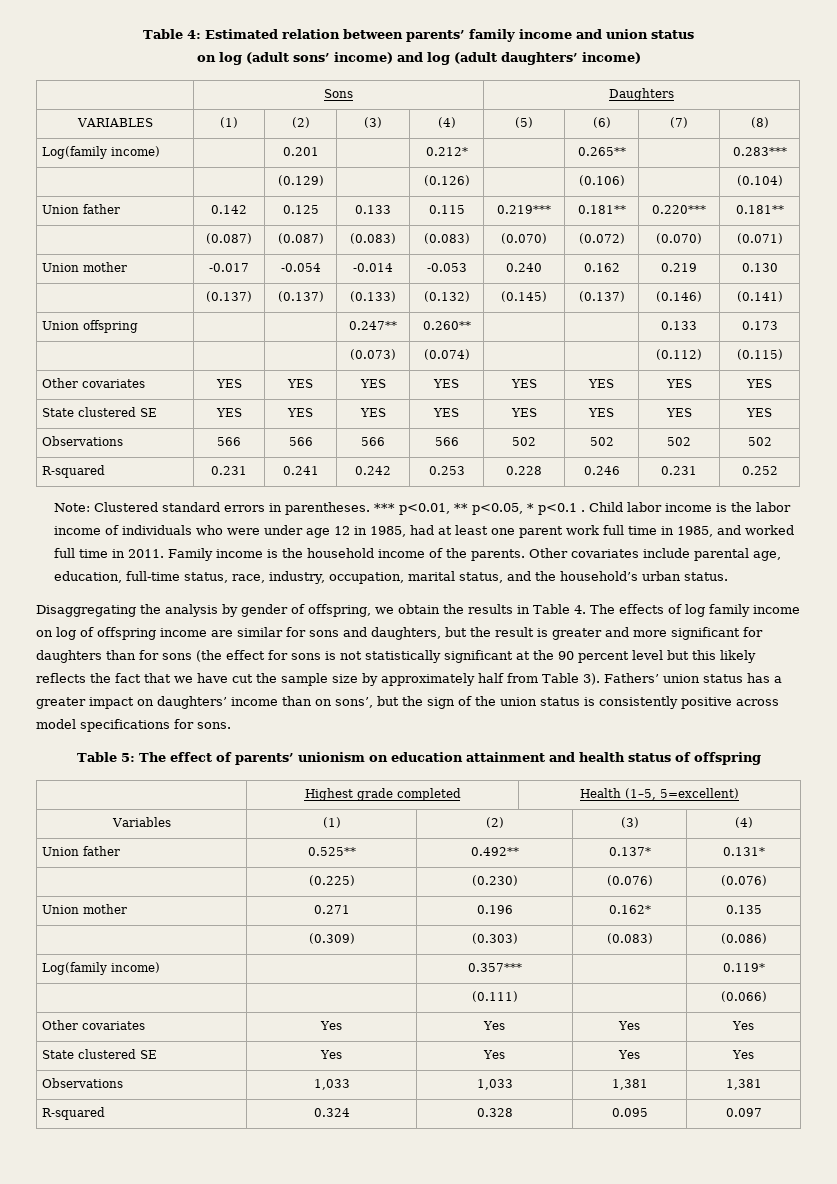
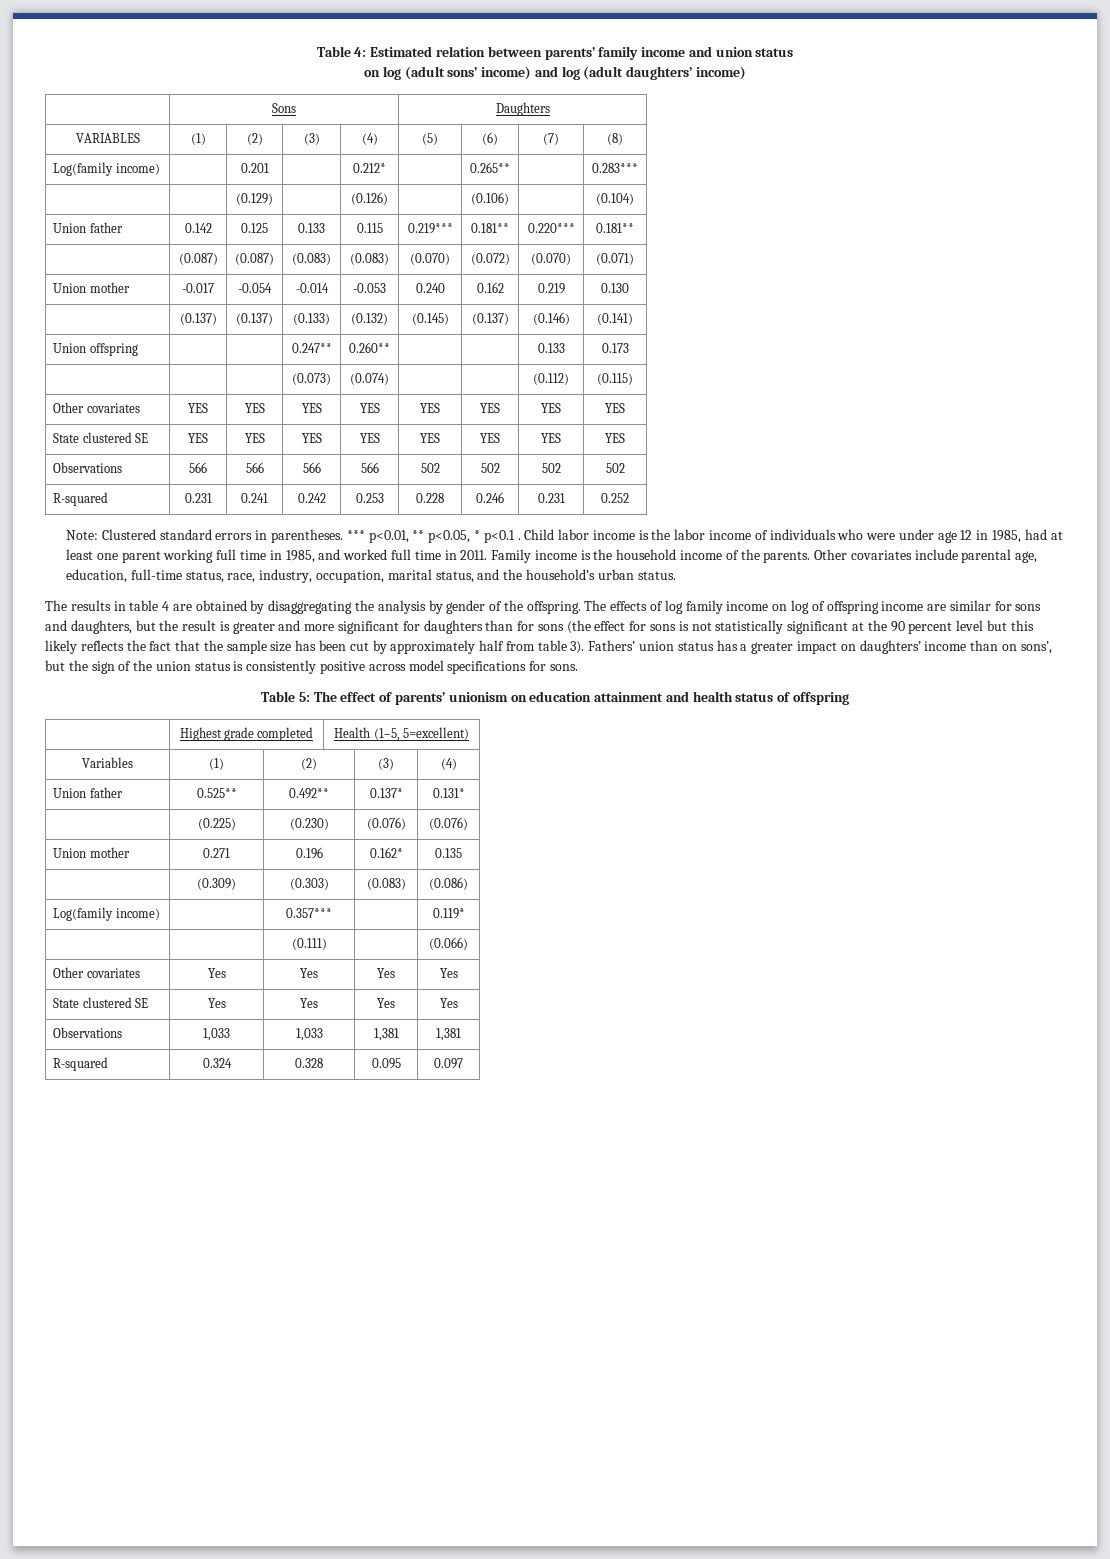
- Child labor income is the labor income of individuals who were under age 12 in 1985, had at least one parent work full time in 1985, and worked full time in 2011.
+ Child labor income is the labor income of individuals who were under age 12 in 1985, had at least one parent working full time in 1985, and worked full time in 2011.
- Disaggregating the analysis by gender of offspring, we obtain the results in Table 4. The effects of log family income on log of offspring income are similar for sons and daughters, but the result is greater and more significant for daughters than for sons (the effect for sons is not statistically significant at the 90 percent level but this likely reflects the fact that we have cut the sample size by approximately half from Table 3).
+ The results in table 4 are obtained by disaggregating the analysis by gender of the offspring. The effects of log family income on log of offspring income are similar for sons and daughters, but the result is greater and more significant for daughters than for sons (the effect for sons is not statistically significant at the 90 percent level but this likely reflects the fact that the sample size has been cut by approximately half from table 3).

